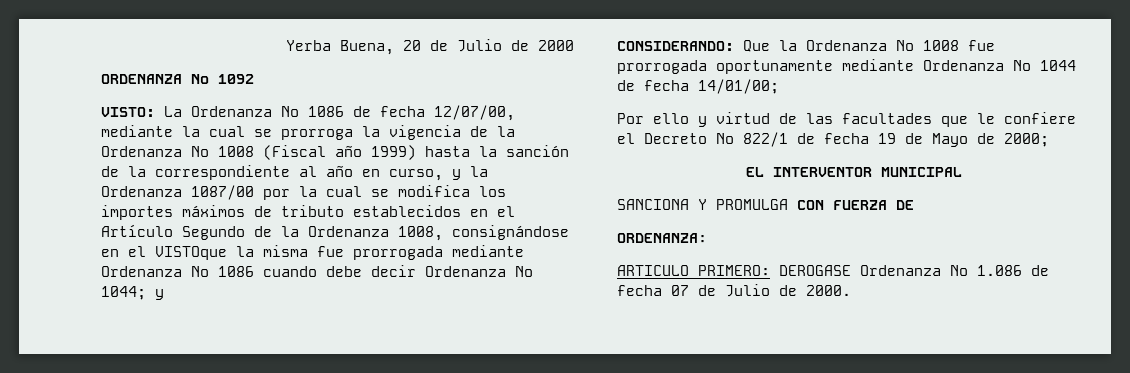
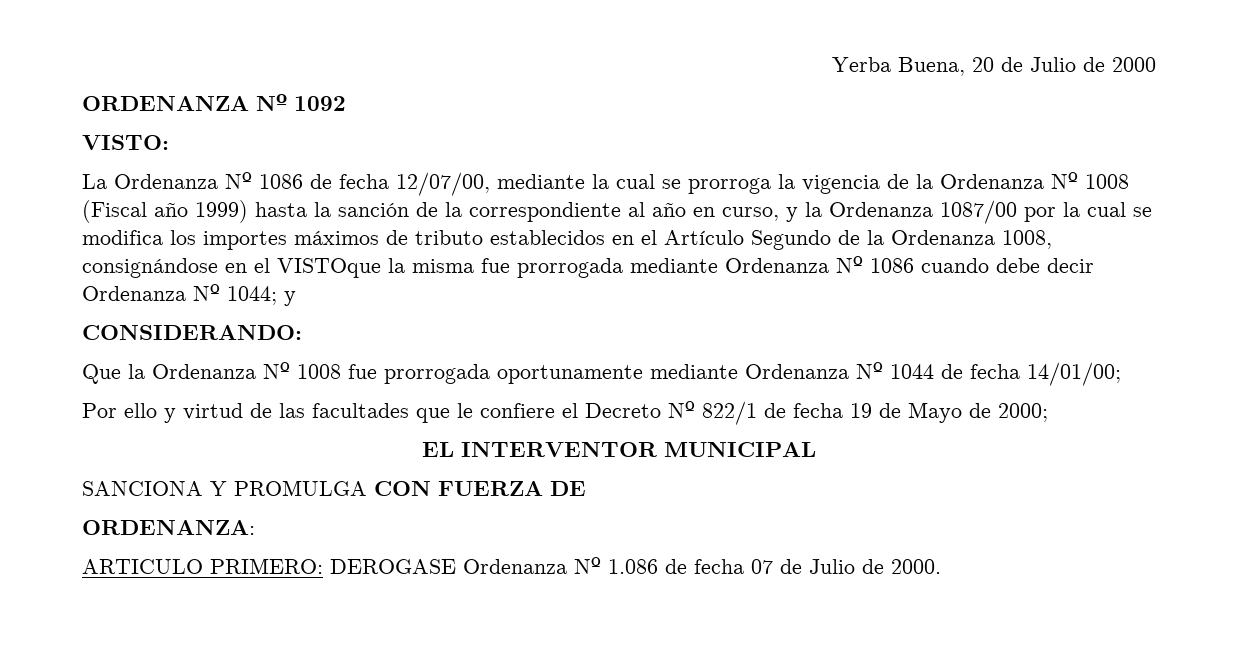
- VISTO: La Ordenanza Nº 1086 de fecha 12/07/00, mediante la cual se prorroga la vigencia de la Ordenanza Nº 1008 (Fiscal año 1999) hasta la sanción de la correspondiente al año en curso, y la Ordenanza 1087/00 por la cual se modifica los importes máximos de tributo establecidos en el Artículo Segundo de la Ordenanza 1008, consignándose en el VISTOque la misma fue prorrogada mediante Ordenanza Nº 1086 cuando debe decir Ordenanza Nº 1044;
+ VISTO:
+ La Ordenanza Nº 1086 de fecha 12/07/00, mediante la cual se prorroga la vigencia de la Ordenanza Nº 1008 (Fiscal año 1999) hasta la sanción de la correspondiente al año en curso, y la Ordenanza 1087/00 por la cual se modifica los importes máximos de tributo establecidos en el Artículo Segundo de la Ordenanza 1008, consignándose en el VISTOque la misma fue prorrogada mediante Ordenanza Nº 1086 cuando debe decir Ordenanza Nº 1044;
- CONSIDERANDO: Que la Ordenanza Nº 1008 fue prorrogada oportunamente mediante Ordenanza Nº 1044 de fecha 14/01/00;
+ CONSIDERANDO:
+ Que la Ordenanza Nº 1008 fue prorrogada oportunamente mediante Ordenanza Nº 1044 de fecha 14/01/00;

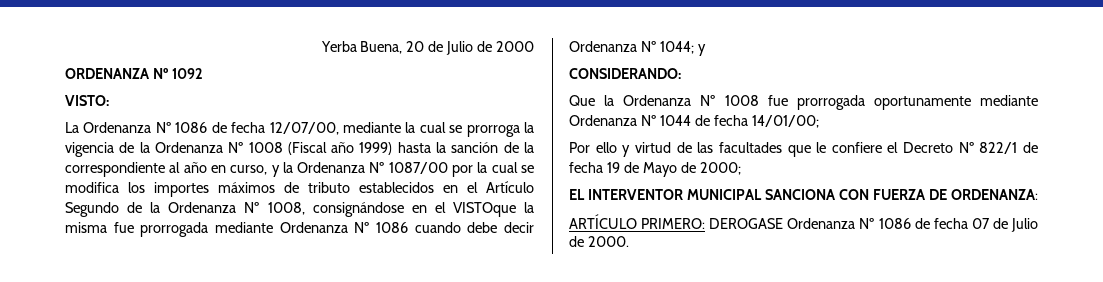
- La Ordenanza Nº 1086 de fecha 12/07/00, mediante la cual se prorroga la vigencia de la Ordenanza Nº 1008 (Fiscal año 1999) hasta la sanción de la correspondiente al año en curso, y la Ordenanza 1087/00 por la cual se modifica los importes máximos de tributo establecidos en el Artículo Segundo de la Ordenanza 1008, consignándose en el VISTOque la misma fue prorrogada mediante Ordenanza Nº 1086 cuando debe decir Ordenanza Nº 1044;
+ La Ordenanza Nº 1086 de fecha 12/07/00, mediante la cual se prorroga la vigencia de la Ordenanza Nº 1008 (Fiscal año 1999) hasta la sanción de la correspondiente al año en curso, y la Ordenanza Nº 1087/00 por la cual se modifica los importes máximos de tributo establecidos en el Artículo Segundo de la Ordenanza Nº 1008, consignándose en el VISTOque la misma fue prorrogada mediante Ordenanza Nº 1086 cuando debe decir Ordenanza Nº 1044;
- EL INTERVENTOR MUNICIPAL
- SANCIONA Y PROMULGA CON FUERZA DE
- ORDENANZA:
+ EL INTERVENTOR MUNICIPAL SANCIONA CON FUERZA DE ORDENANZA:
- ARTICULO PRIMERO: DEROGASE Ordenanza Nº 1.086 de fecha 07 de Julio de 2000.
+ ARTÍCULO PRIMERO: DEROGASE Ordenanza Nº 1086 de fecha 07 de Julio de 2000.

